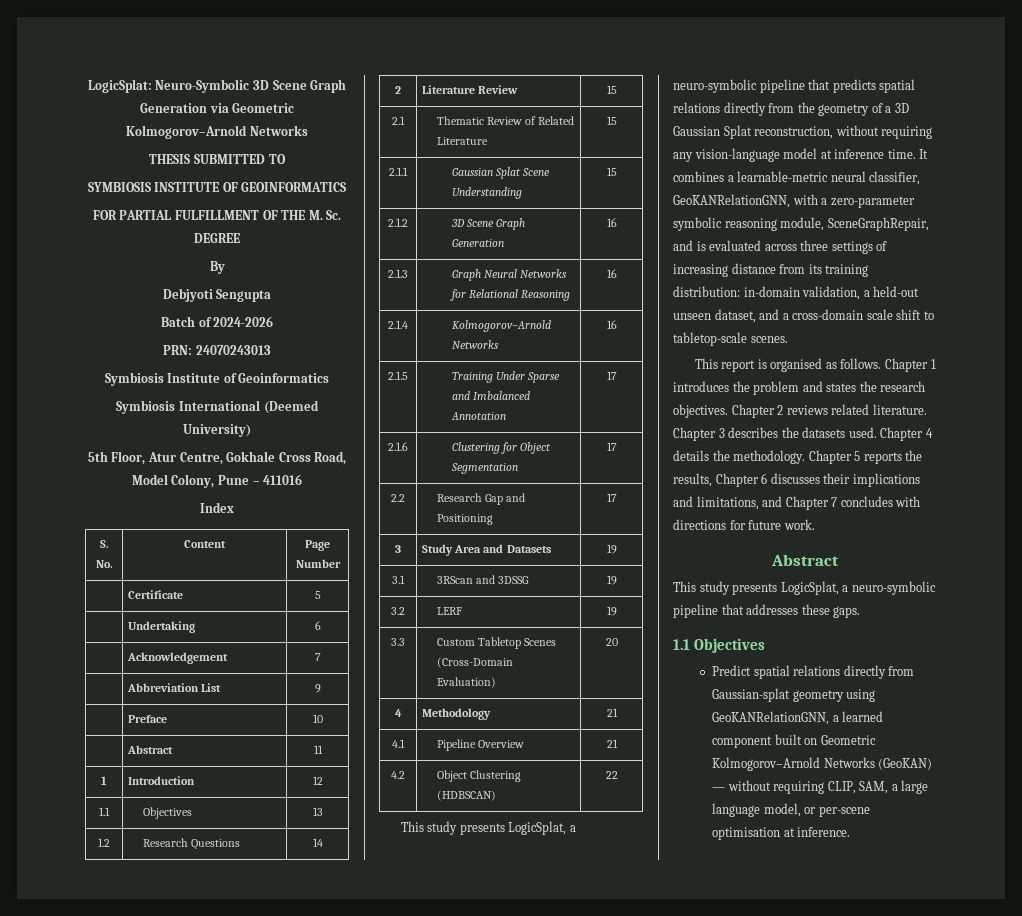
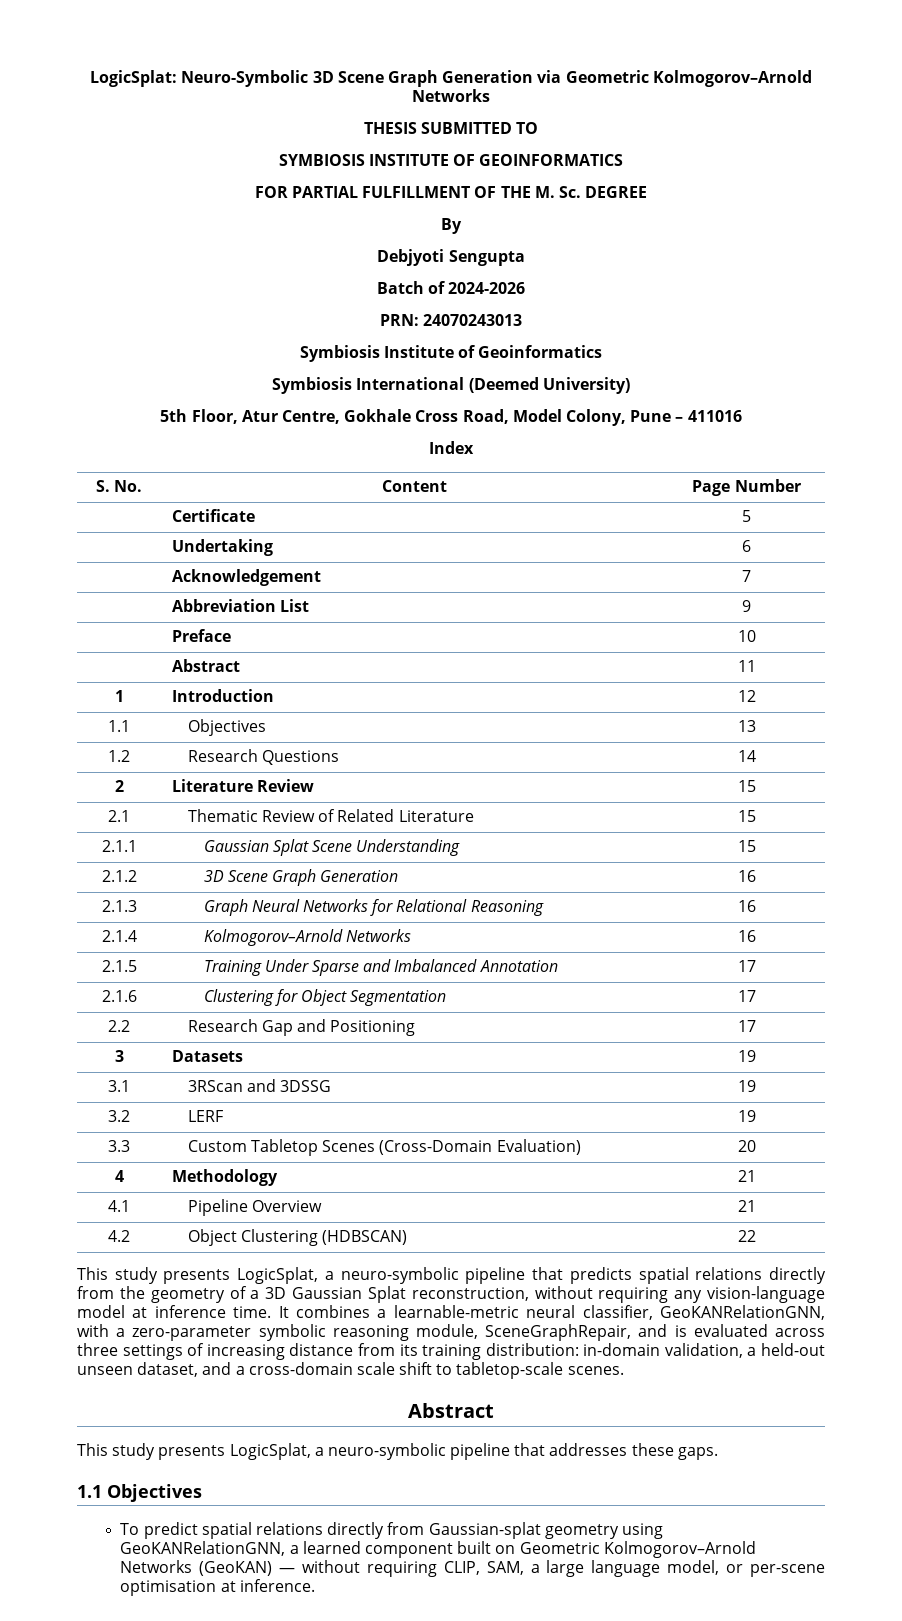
- 3 | Study Area and Datasets | 19
+ 3 | Datasets | 19
- This report is organised as follows. Chapter 1 introduces the problem and states the research objectives. Chapter 2 reviews related literature. Chapter 3 describes the datasets used. Chapter 4 details the methodology. Chapter 5 reports the results, Chapter 6 discusses their implications and limitations, and Chapter 7 concludes with directions for future work.
- Predict spatial relations directly from Gaussian-splat geometry using GeoKANRelationGNN, a learned component built on Geometric Kolmogorov–Arnold Networks (GeoKAN) — without requiring CLIP, SAM, a large language model, or per-scene optimisation at inference.
+ To predict spatial relations directly from Gaussian-splat geometry using GeoKANRelationGNN, a learned component built on Geometric Kolmogorov–Arnold Networks (GeoKAN) — without requiring CLIP, SAM, a large language model, or per-scene optimisation at inference.

